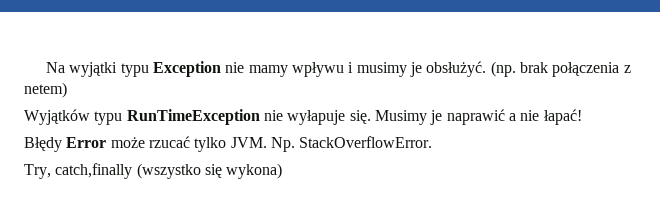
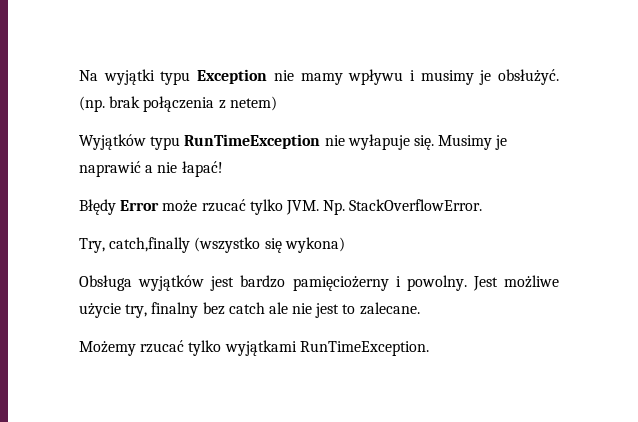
+ Obsługa wyjątków jest bardzo pamięciożerny i powolny. Jest możliwe użycie try, finalny bez catch ale nie jest to zalecane.
+ Możemy rzucać tylko wyjątkami RunTimeException.

